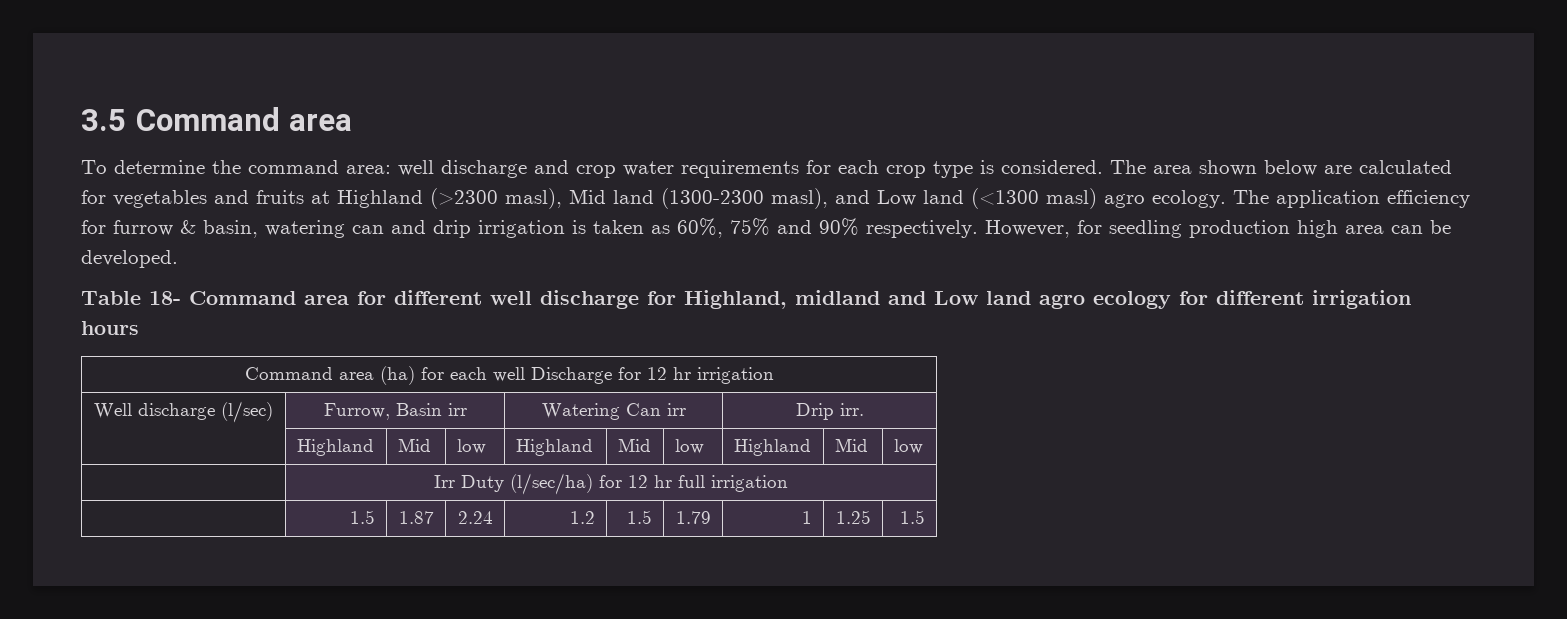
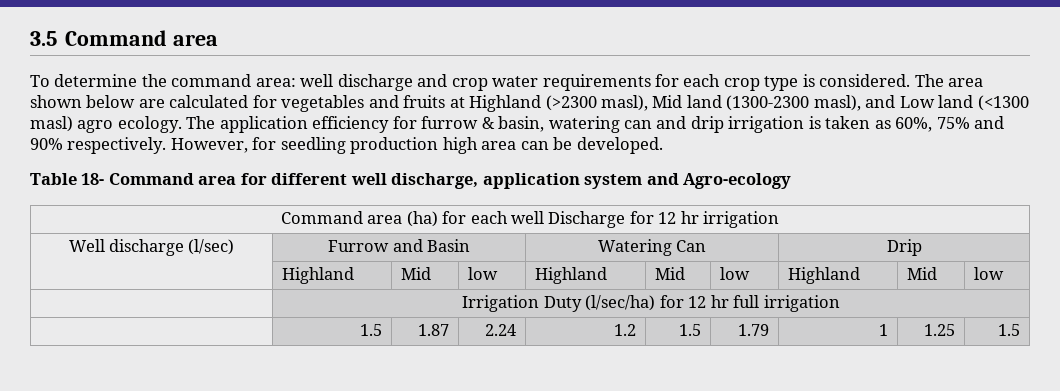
- Table 18- Command area for different well discharge for Highland, midland and Low land agro ecology for different irrigation hours
+ Table 18- Command area for different well discharge, application system and Agro-ecology
- Well discharge (l/sec) | Furrow, Basin irr | Watering Can irr | Drip irr.
+ Well discharge (l/sec) | Furrow and Basin | Watering Can | Drip
- | Irr Duty (l/sec/ha) for 12 hr full irrigation
+ | Irrigation Duty (l/sec/ha) for 12 hr full irrigation

